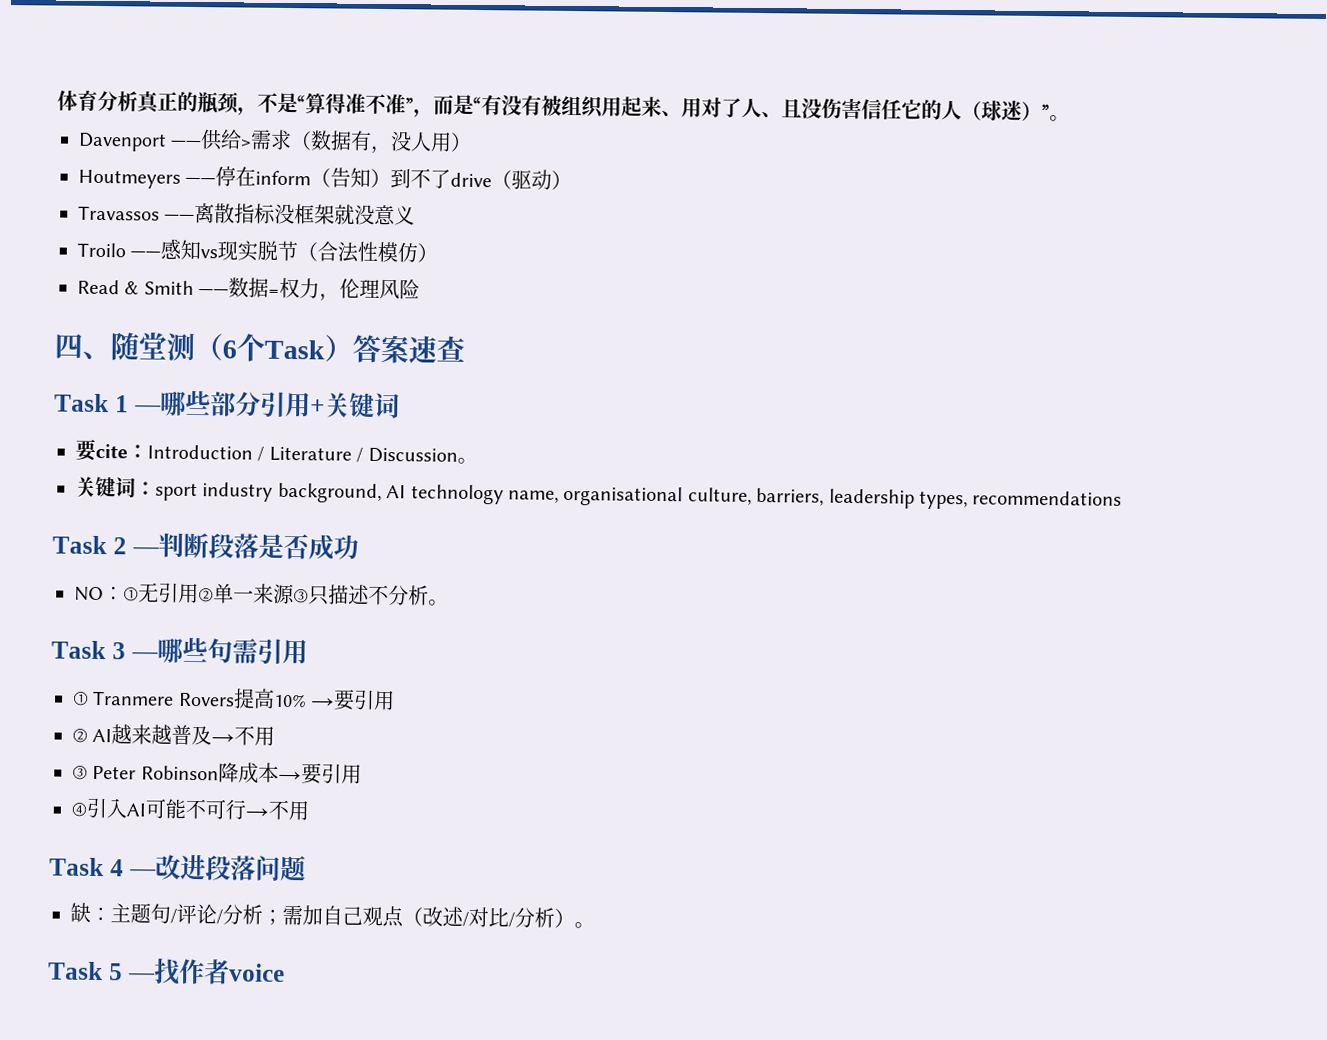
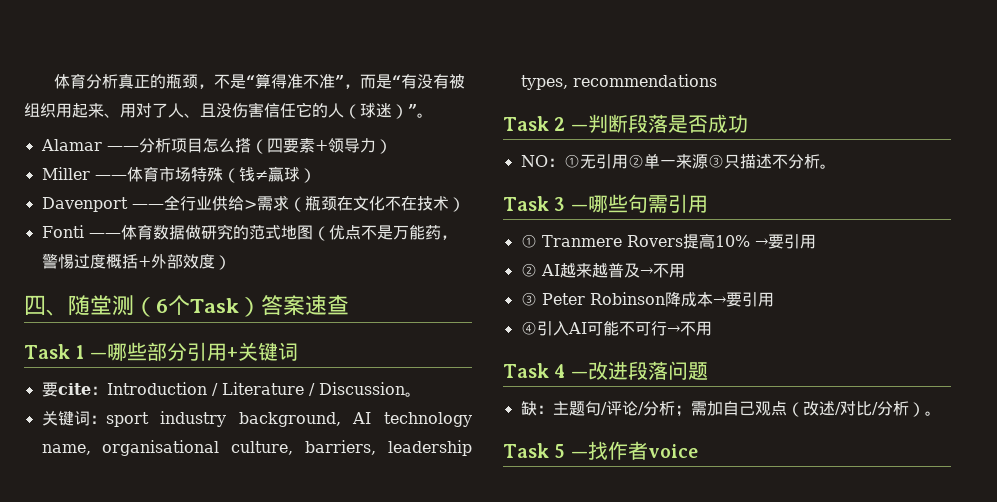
+ Alamar ——分析项目怎么搭（四要素+领导力）
+ Miller ——体育市场特殊（钱≠赢球）
- Davenport ——供给>需求（数据有，没人用）
- Houtmeyers ——停在inform（告知）到不了drive（驱动）
- Travassos ——离散指标没框架就没意义
- Troilo ——感知vs现实脱节（合法性模仿）
- Read & Smith ——数据=权力，伦理风险
+ Davenport ——全行业供给>需求（瓶颈在文化不在技术）
+ Fonti ——体育数据做研究的范式地图（优点不是万能药，警惕过度概括+外部效度）

